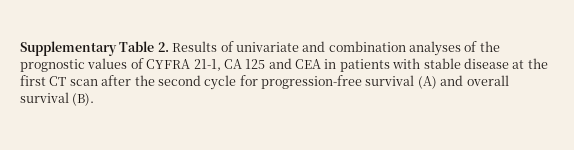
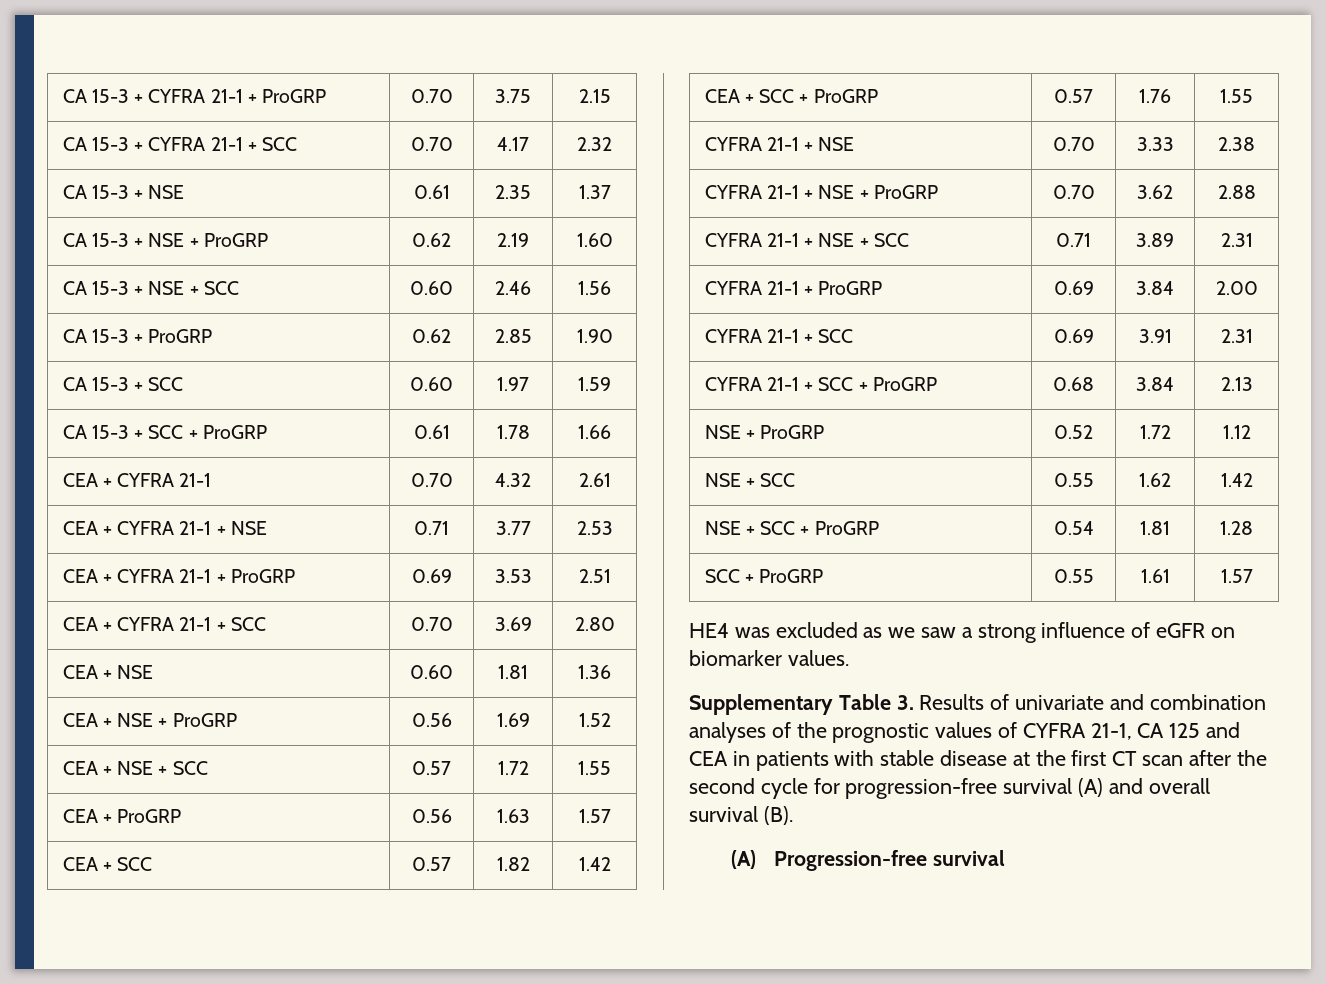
+ CA 15-3 + CYFRA 21-1 + ProGRP | 0.70 | 3.75 | 2.15
+ CA 15-3 + CYFRA 21-1 + SCC | 0.70 | 4.17 | 2.32
+ CA 15-3 + NSE | 0.61 | 2.35 | 1.37
+ CA 15-3 + NSE + ProGRP | 0.62 | 2.19 | 1.60
+ CA 15-3 + NSE + SCC | 0.60 | 2.46 | 1.56
+ CA 15-3 + ProGRP | 0.62 | 2.85 | 1.90
+ CA 15-3 + SCC | 0.60 | 1.97 | 1.59
+ CA 15-3 + SCC + ProGRP | 0.61 | 1.78 | 1.66
+ CEA + CYFRA 21-1 | 0.70 | 4.32 | 2.61
+ CEA + CYFRA 21-1 + NSE | 0.71 | 3.77 | 2.53
+ CEA + CYFRA 21-1 + ProGRP | 0.69 | 3.53 | 2.51
+ CEA + CYFRA 21-1 + SCC | 0.70 | 3.69 | 2.80
+ CEA + NSE | 0.60 | 1.81 | 1.36
+ CEA + NSE + ProGRP | 0.56 | 1.69 | 1.52
+ CEA + NSE + SCC | 0.57 | 1.72 | 1.55
+ CEA + ProGRP | 0.56 | 1.63 | 1.57
+ CEA + SCC | 0.57 | 1.82 | 1.42
+ CEA + SCC + ProGRP | 0.57 | 1.76 | 1.55
+ CYFRA 21-1 + NSE | 0.70 | 3.33 | 2.38
+ CYFRA 21-1 + NSE + ProGRP | 0.70 | 3.62 | 2.88
+ CYFRA 21-1 + NSE + SCC | 0.71 | 3.89 | 2.31
+ CYFRA 21-1 + ProGRP | 0.69 | 3.84 | 2.00
+ CYFRA 21-1 + SCC | 0.69 | 3.91 | 2.31
+ CYFRA 21-1 + SCC + ProGRP | 0.68 | 3.84 | 2.13
+ NSE + ProGRP | 0.52 | 1.72 | 1.12
+ NSE + SCC | 0.55 | 1.62 | 1.42
+ NSE + SCC + ProGRP | 0.54 | 1.81 | 1.28
+ SCC + ProGRP | 0.55 | 1.61 | 1.57
+ HE4 was excluded as we saw a strong influence of eGFR on biomarker values.
- Supplementary Table 2. Results of univariate and combination analyses of the prognostic values of CYFRA 21-1, CA 125 and CEA in patients with stable disease at the first CT scan after the second cycle for progression-free survival (A) and overall survival (B).
+ Supplementary Table 3. Results of univariate and combination analyses of the prognostic values of CYFRA 21-1, CA 125 and CEA in patients with stable disease at the first CT scan after the second cycle for progression-free survival (A) and overall survival (B).
+ (A) Progression-free survival

